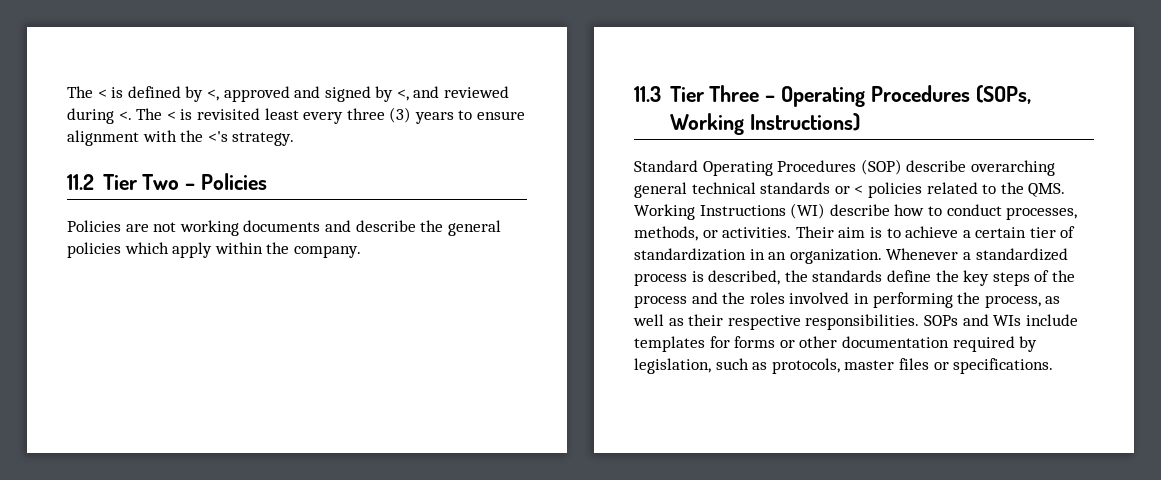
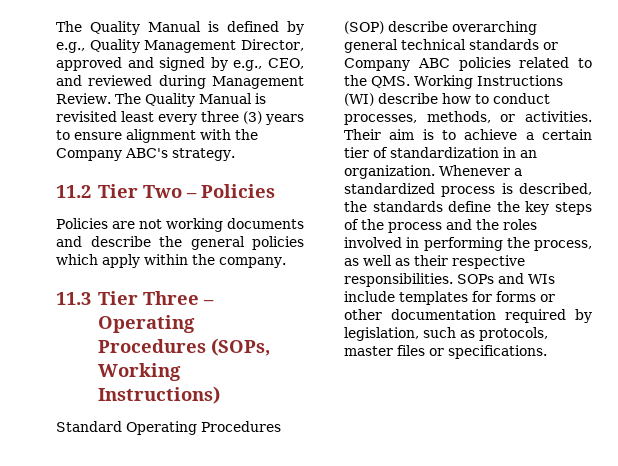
- The < is defined by <, approved and signed by <, and reviewed during <. The < is revisited least every three (3) years to ensure alignment with the <'s strategy.
+ The Quality Manual is defined by e.g., Quality Management Director, approved and signed by e.g., CEO, and reviewed during Management Review. The Quality Manual is revisited least every three (3) years to ensure alignment with the Company ABC's strategy.
- Standard Operating Procedures (SOP) describe overarching general technical standards or < policies related to the QMS. Working Instructions (WI) describe how to conduct processes, methods, or activities.
+ Standard Operating Procedures (SOP) describe overarching general technical standards or Company ABC policies related to the QMS. Working Instructions (WI) describe how to conduct processes, methods, or activities.

